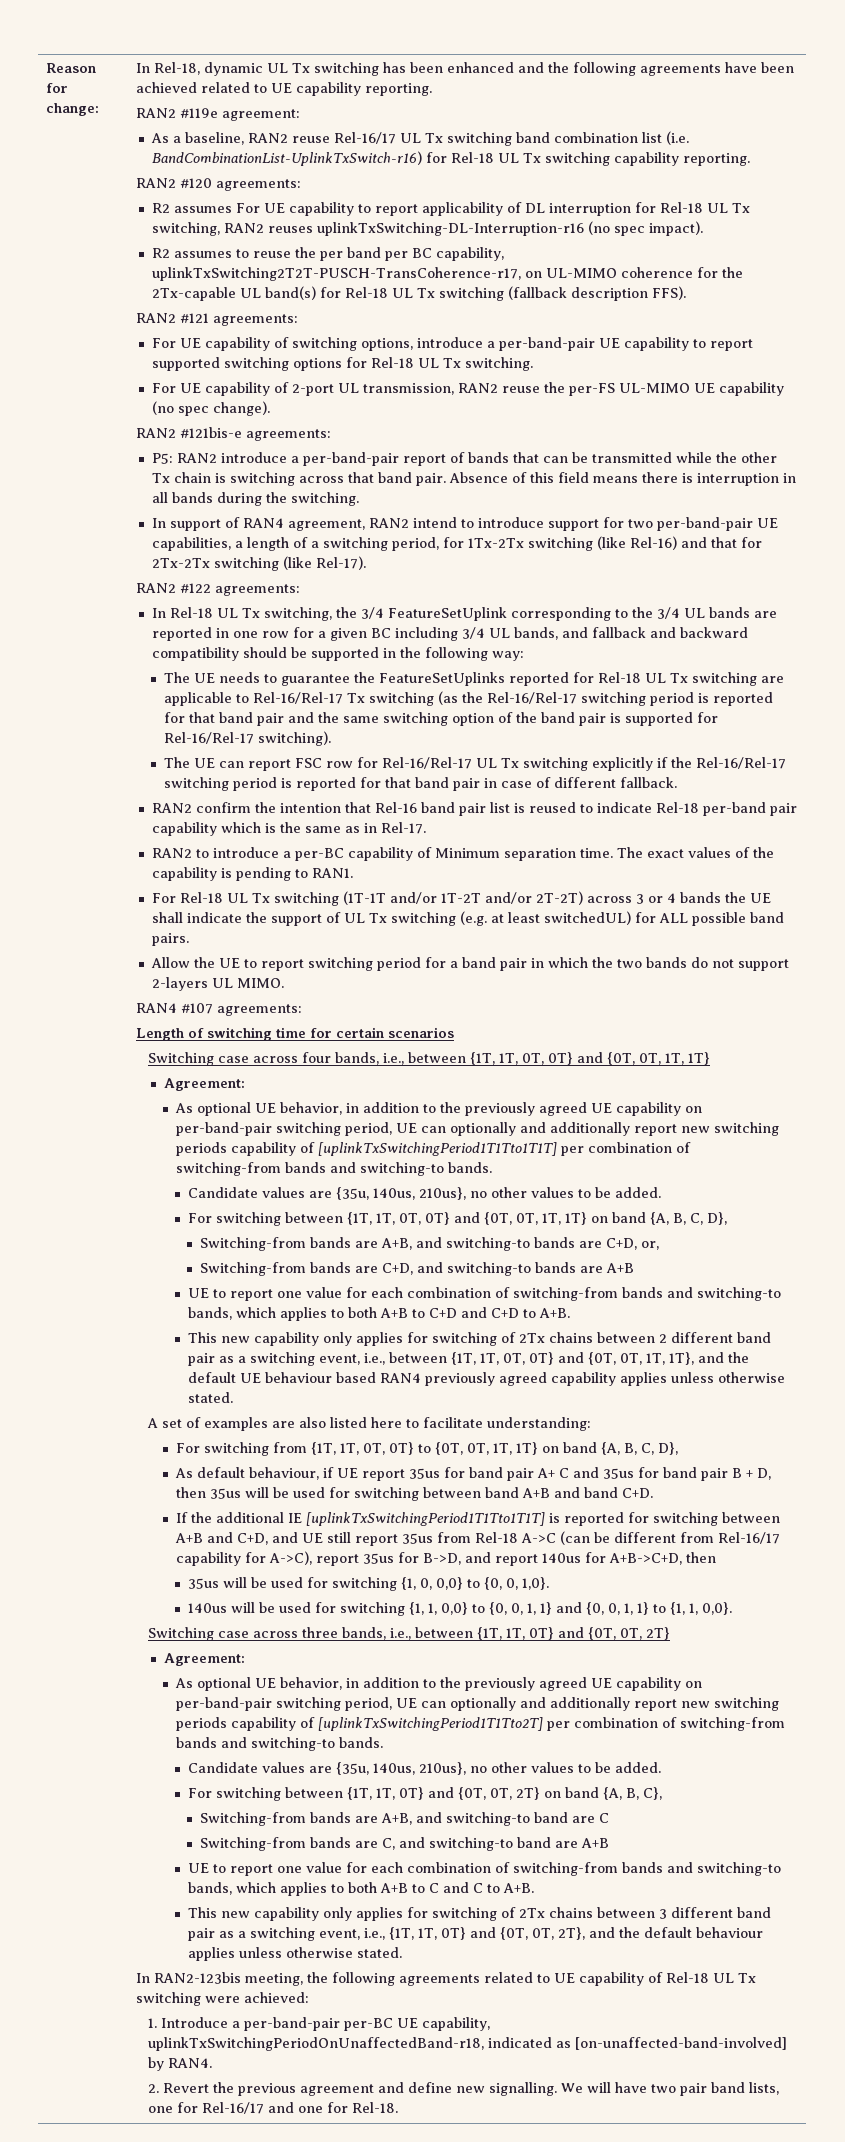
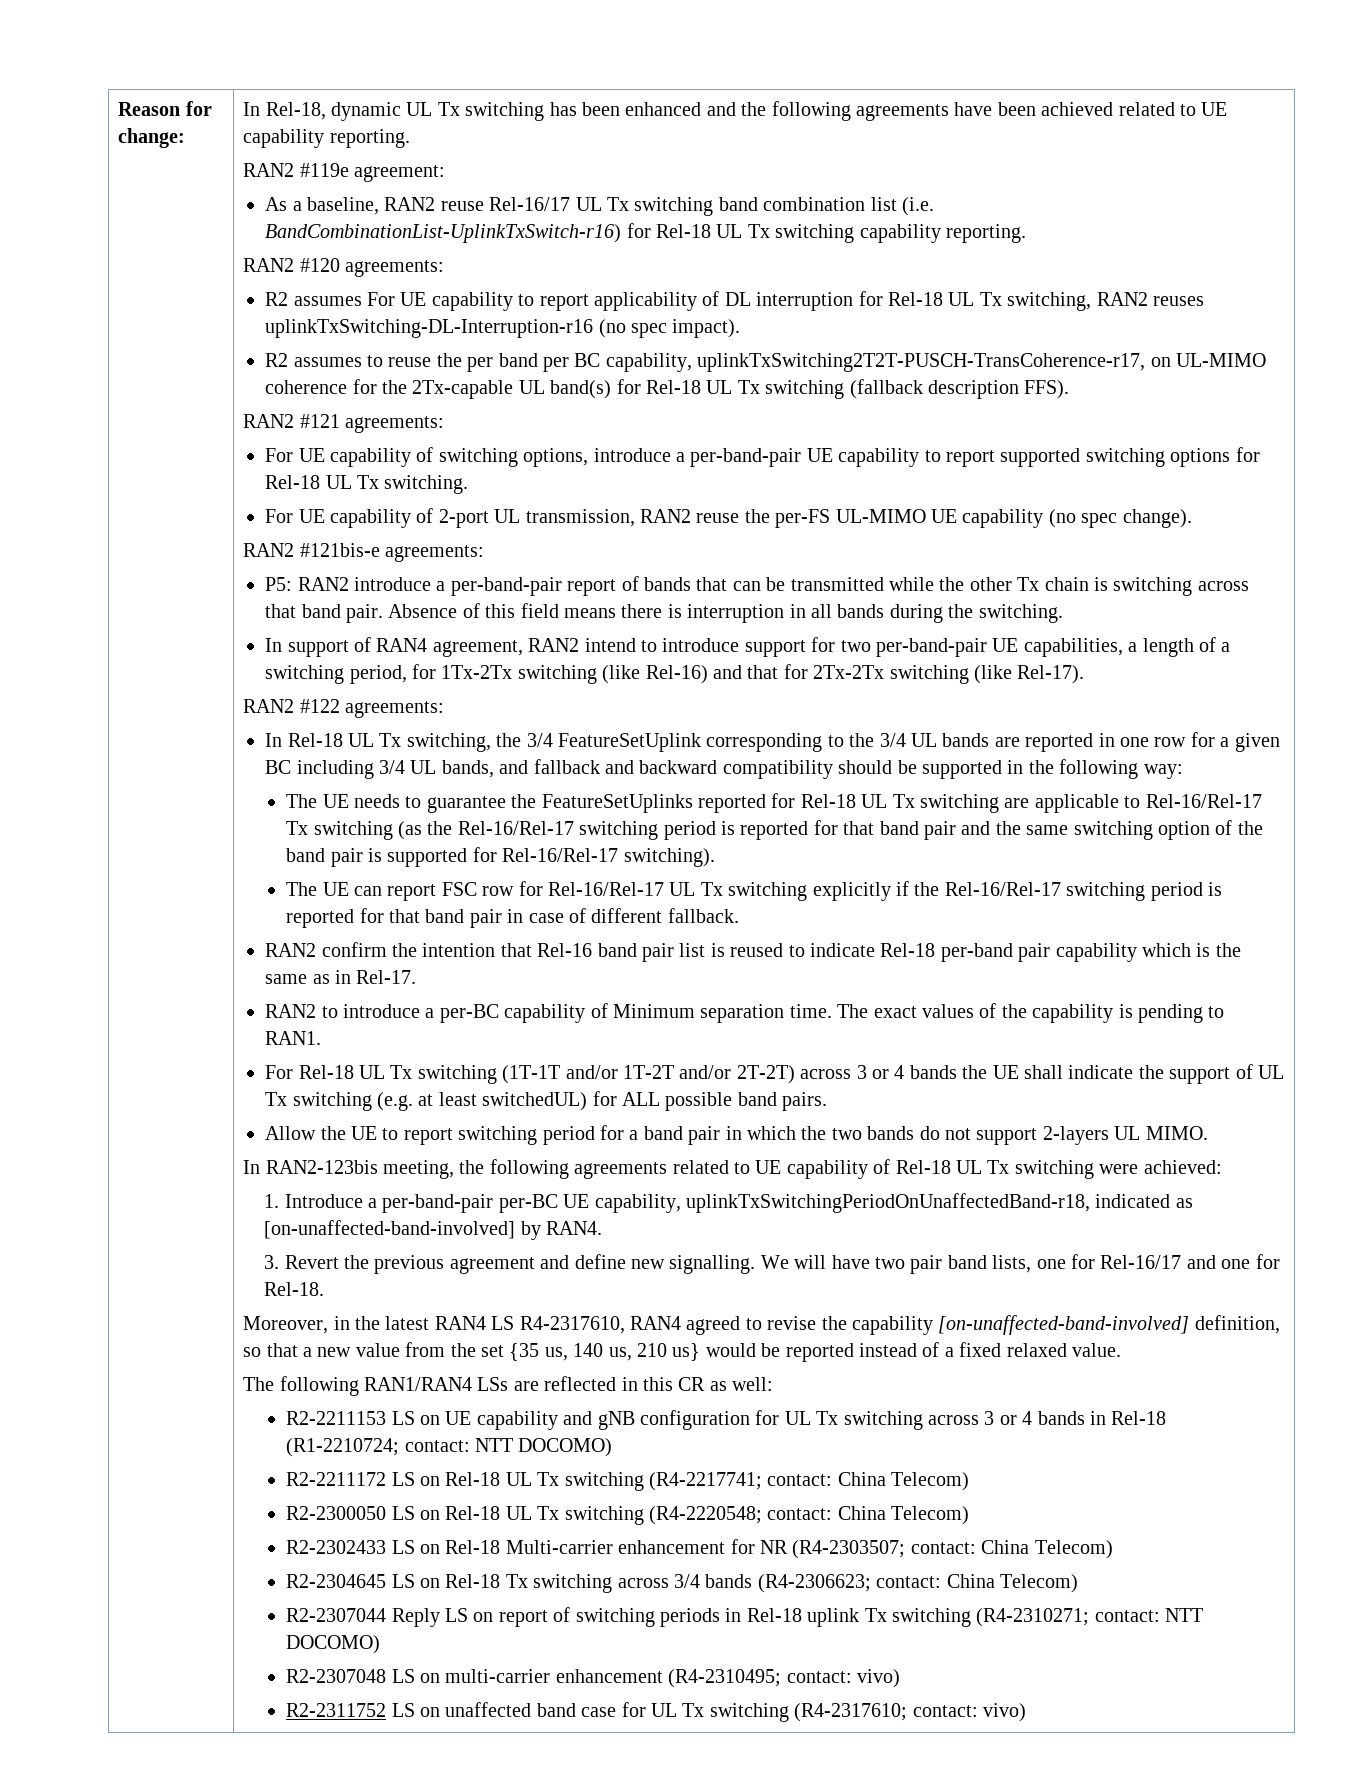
- RAN4 #107 agreements:
- Length of switching time for certain scenarios
- Switching case across four bands, i.e., between {1T, 1T, 0T, 0T} and {0T, 0T, 1T, 1T}
- Agreement:
- As optional UE behavior, in addition to the previously agreed UE capability on per-band-pair switching period, UE can optionally and additionally report new switching periods capability of [uplinkTxSwitchingPeriod1T1Tto1T1T] per combination of switching-from bands and switching-to bands.
- Candidate values are {35u, 140us, 210us}, no other values to be added.
- For switching between {1T, 1T, 0T, 0T} and {0T, 0T, 1T, 1T} on band {A, B, C, D},
- Switching-from bands are A+B, and switching-to bands are C+D, or,
- Switching-from bands are C+D, and switching-to bands are A+B
- UE to report one value for each combination of switching-from bands and switching-to bands, which applies to both A+B to C+D and C+D to A+B.
- This new capability only applies for switching of 2Tx chains between 2 different band pair as a switching event, i.e., between {1T, 1T, 0T, 0T} and {0T, 0T, 1T, 1T}, and the default UE behaviour based RAN4 previously agreed capability applies unless otherwise stated.
- A set of examples are also listed here to facilitate understanding:
- For switching from {1T, 1T, 0T, 0T} to {0T, 0T, 1T, 1T} on band {A, B, C, D},
- As default behaviour, if UE report 35us for band pair A+ C and 35us for band pair B + D, then 35us will be used for switching between band A+B and band C+D.
- If the additional IE [uplinkTxSwitchingPeriod1T1Tto1T1T] is reported for switching between A+B and C+D, and UE still report 35us from Rel-18 A->C (can be different from Rel-16/17 capability for A->C), report 35us for B->D, and report 140us for A+B->C+D, then
- 35us will be used for switching {1, 0, 0,0} to {0, 0, 1,0}.
- 140us will be used for switching {1, 1, 0,0} to {0, 0, 1, 1} and {0, 0, 1, 1} to {1, 1, 0,0}.
- Switching case across three bands, i.e., between {1T, 1T, 0T} and {0T, 0T, 2T}
- Agreement:
- As optional UE behavior, in addition to the previously agreed UE capability on per-band-pair switching period, UE can optionally and additionally report new switching periods capability of [uplinkTxSwitchingPeriod1T1Tto2T] per combination of switching-from bands and switching-to bands.
- Candidate values are {35u, 140us, 210us}, no other values to be added.
- For switching between {1T, 1T, 0T} and {0T, 0T, 2T} on band {A, B, C},
- Switching-from bands are A+B, and switching-to band are C
- Switching-from bands are C, and switching-to band are A+B
- UE to report one value for each combination of switching-from bands and switching-to bands, which applies to both A+B to C and C to A+B.
- This new capability only applies for switching of 2Tx chains between 3 different band pair as a switching event, i.e., {1T, 1T, 0T} and {0T, 0T, 2T}, and the default behaviour applies unless otherwise stated.
- 2. Revert the previous agreement and define new signalling.
+ 3. Revert the previous agreement and define new signalling.
+ Moreover, in the latest RAN4 LS R4-2317610, RAN4 agreed to revise the capability [on-unaffected-band-involved] definition, so that a new value from the set {35 us, 140 us, 210 us} would be reported instead of a fixed relaxed value.
+ The following RAN1/RAN4 LSs are reflected in this CR as well:
+ R2-2211153 LS on UE capability and gNB configuration for UL Tx switching across 3 or 4 bands in Rel-18 (R1-2210724; contact: NTT DOCOMO)
+ R2-2211172 LS on Rel-18 UL Tx switching (R4-2217741; contact: China Telecom)
+ R2-2300050 LS on Rel-18 UL Tx switching (R4-2220548; contact: China Telecom)
+ R2-2302433 LS on Rel-18 Multi-carrier enhancement for NR (R4-2303507; contact: China Telecom)
+ R2-2304645 LS on Rel-18 Tx switching across 3/4 bands (R4-2306623; contact: China Telecom)
+ R2-2307044 Reply LS on report of switching periods in Rel-18 uplink Tx switching (R4-2310271; contact: NTT DOCOMO)
+ R2-2307048 LS on multi-carrier enhancement (R4-2310495; contact: vivo)
+ R2-2311752 LS on unaffected band case for UL Tx switching (R4-2317610; contact: vivo)

